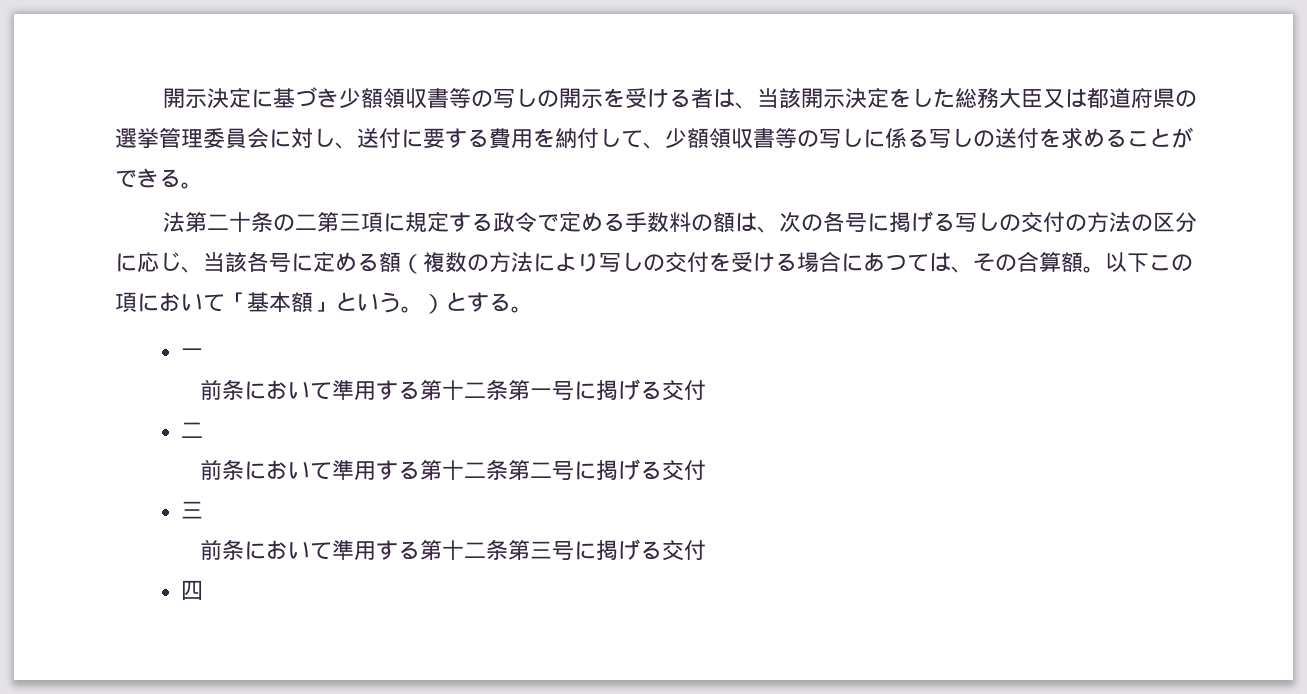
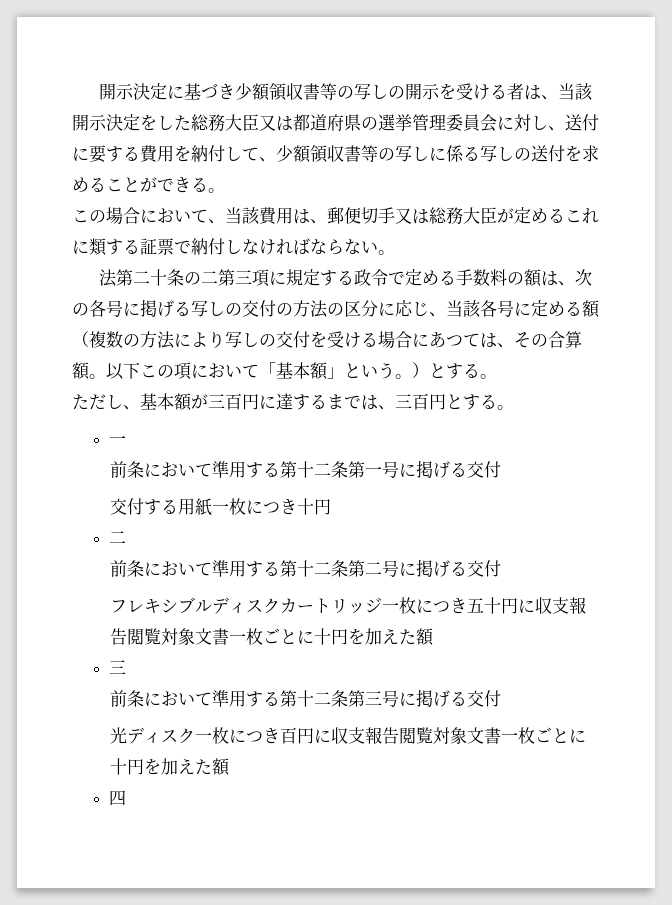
+ この場合において、当該費用は、郵便切手又は総務大臣が定めるこれに類する証票で納付しなければならない。
+ ただし、基本額が三百円に達するまでは、三百円とする。
+ 交付する用紙一枚につき十円
+ フレキシブルディスクカートリッジ一枚につき五十円に収支報告閲覧対象文書一枚ごとに十円を加えた額
+ 光ディスク一枚につき百円に収支報告閲覧対象文書一枚ごとに十円を加えた額

